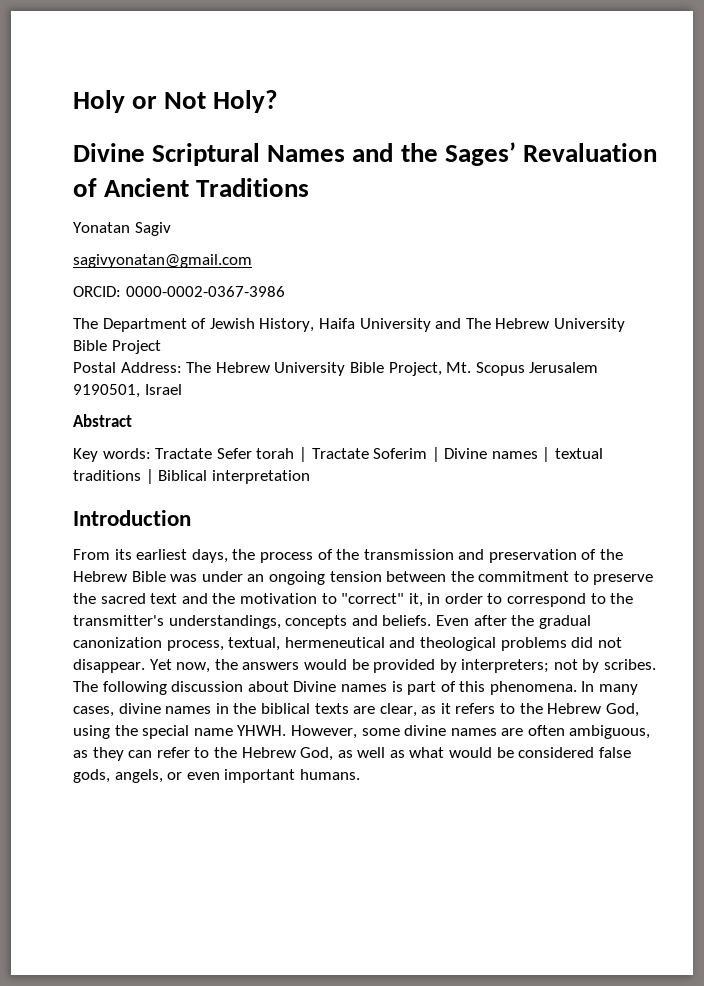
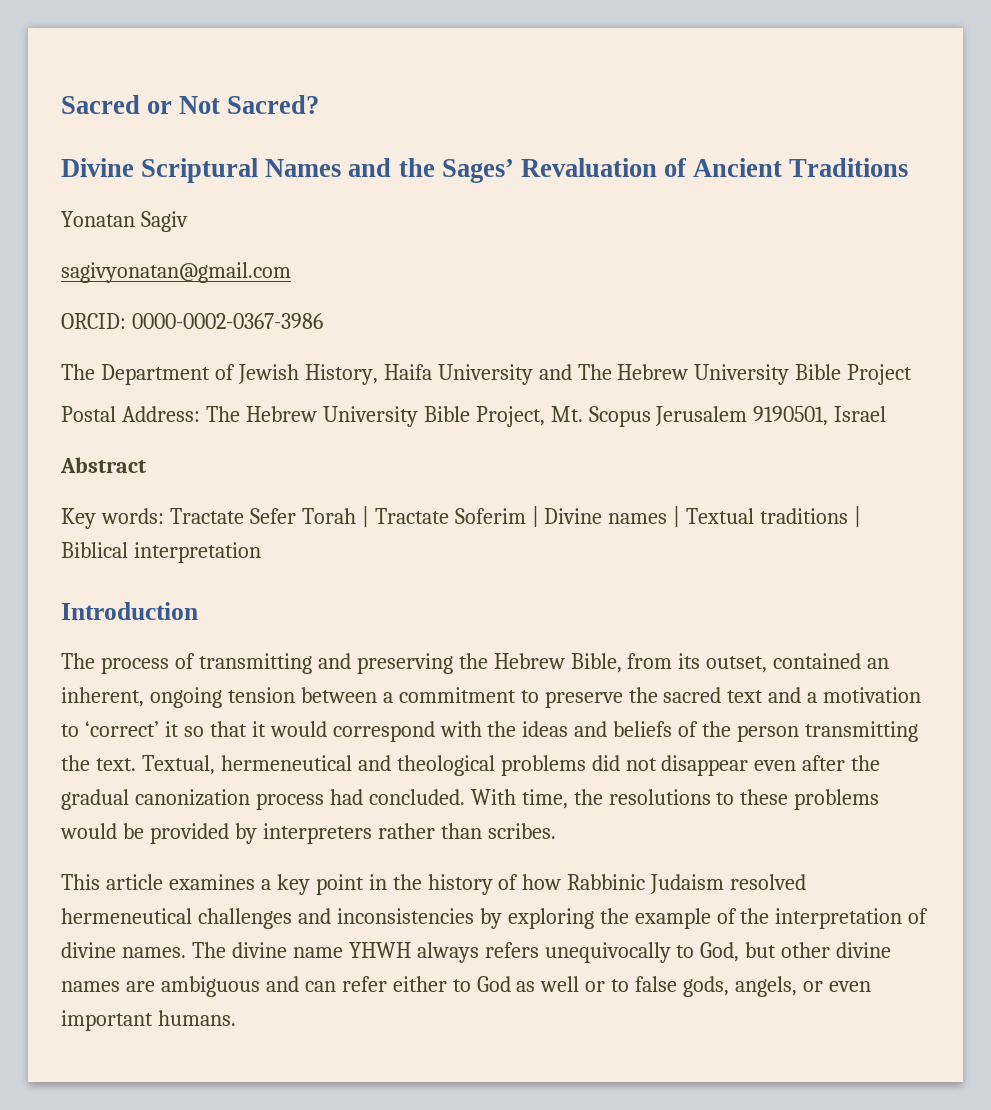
- Holy or Not Holy?
+ Sacred or Not Sacred?
- Key words: Tractate Sefer torah | Tractate Soferim | Divine names | textual traditions | Biblical interpretation
+ Key words: Tractate Sefer Torah | Tractate Soferim | Divine names | Textual traditions | Biblical interpretation
- From its earliest days, the process of the transmission and preservation of the Hebrew Bible was under an ongoing tension between the commitment to preserve the sacred text and the motivation to "correct" it, in order to correspond to the transmitter's understandings, concepts and beliefs. Even after the gradual canonization process, textual, hermeneutical and theological problems did not disappear. Yet now, the answers would be provided by interpreters; not by scribes. The following discussion about Divine names is part of this phenomena. In many cases, divine names in the biblical texts are clear, as it refers to the Hebrew God, using the special name YHWH. However, some divine names are often ambiguous, as they can refer to the Hebrew God, as well as what would be considered false gods, angels, or even important humans.
+ The process of transmitting and preserving the Hebrew Bible, from its outset, contained an inherent, ongoing tension between a commitment to preserve the sacred text and a motivation to ‘correct’ it so that it would correspond with the ideas and beliefs of the person transmitting the text. Textual, hermeneutical and theological problems did not disappear even after the gradual canonization process had concluded. With time, the resolutions to these problems would be provided by interpreters rather than scribes.
+ This article examines a key point in the history of how Rabbinic Judaism resolved hermeneutical challenges and inconsistencies by exploring the example of the interpretation of divine names. The divine name YHWH always refers unequivocally to God, but other divine names are ambiguous and can refer either to God as well or to false gods, angels, or even important humans.

